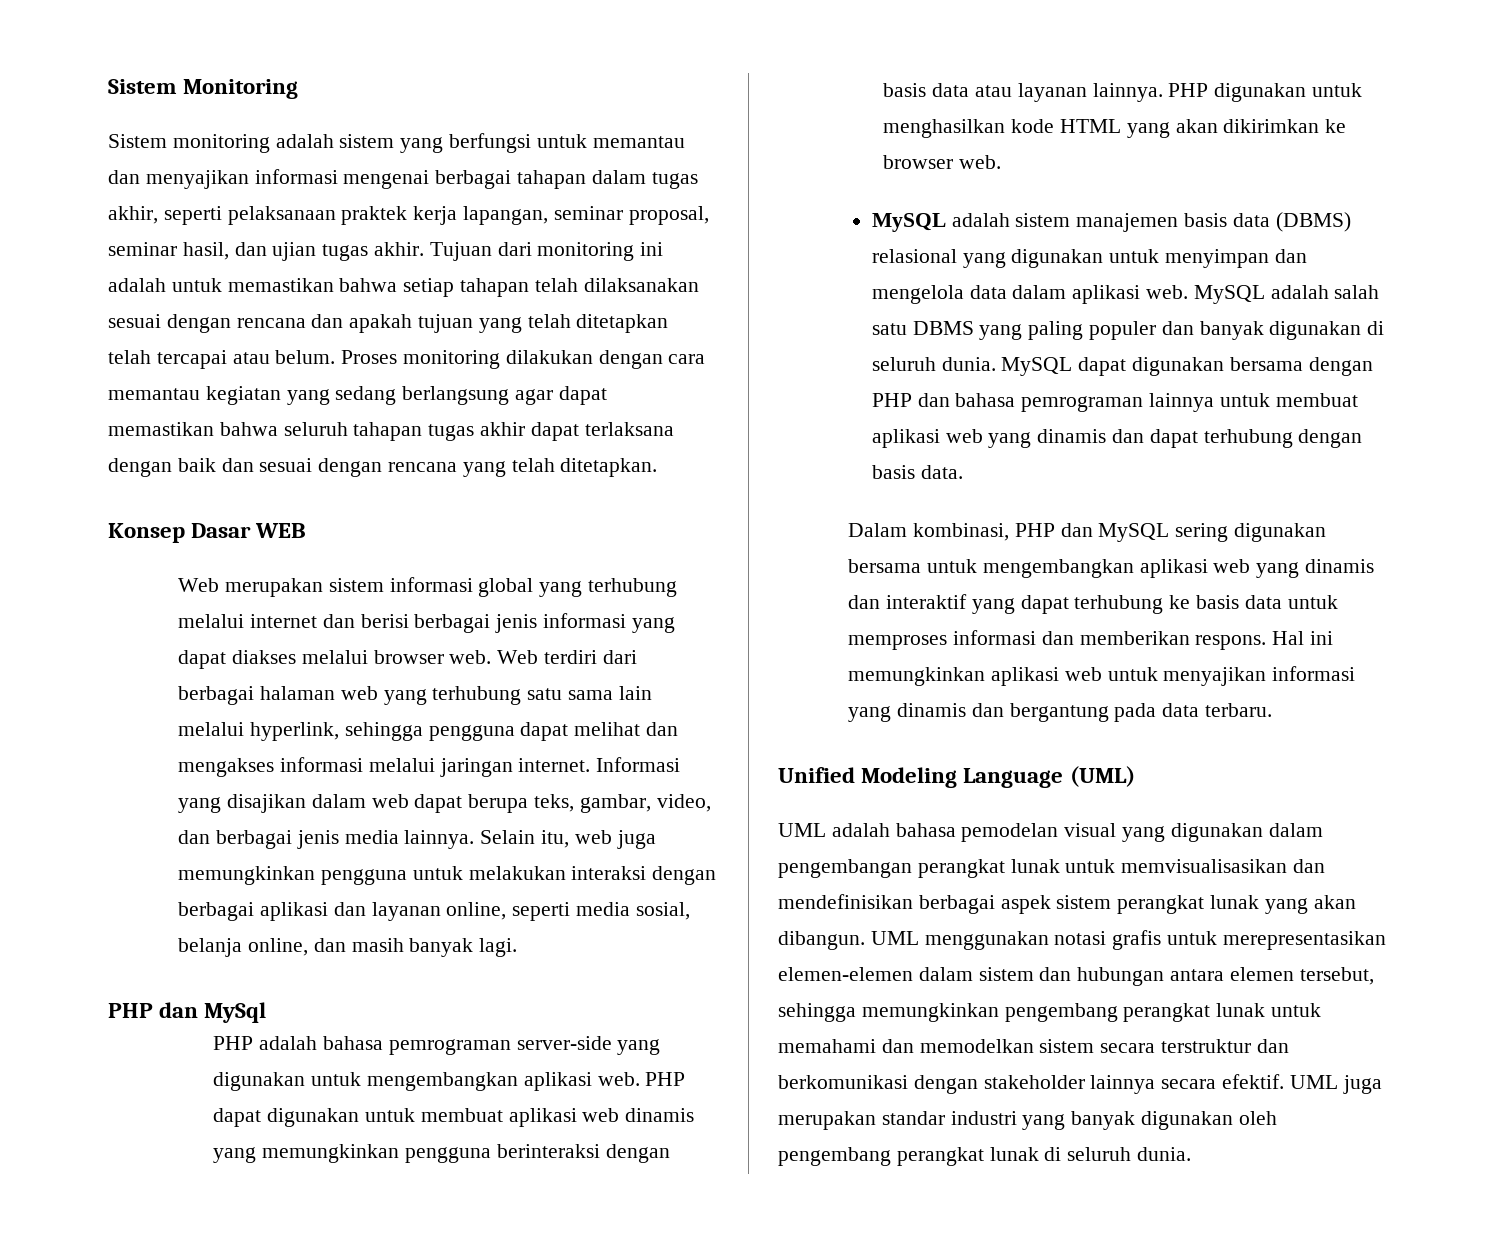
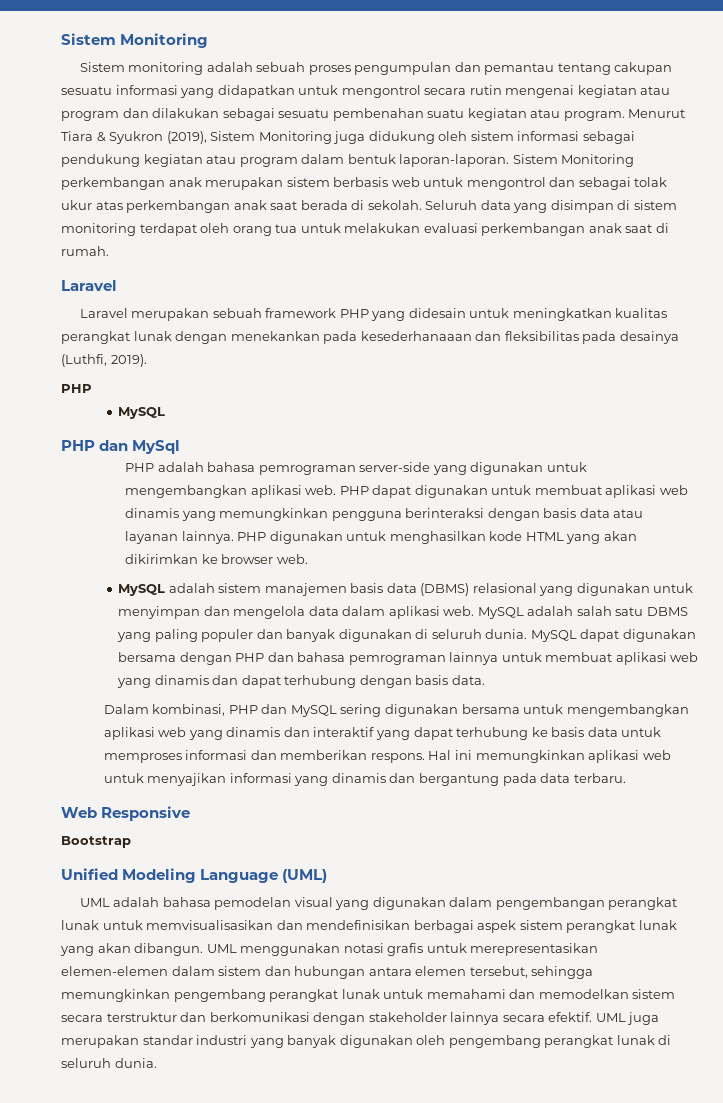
- Sistem monitoring adalah sistem yang berfungsi untuk memantau dan menyajikan informasi mengenai berbagai tahapan dalam tugas akhir, seperti pelaksanaan praktek kerja lapangan, seminar proposal, seminar hasil, dan ujian tugas akhir. Tujuan dari monitoring ini adalah untuk memastikan bahwa setiap tahapan telah dilaksanakan sesuai dengan rencana dan apakah tujuan yang telah ditetapkan telah tercapai atau belum. Proses monitoring dilakukan dengan cara memantau kegiatan yang sedang berlangsung agar dapat memastikan bahwa seluruh tahapan tugas akhir dapat terlaksana dengan baik dan sesuai dengan rencana yang telah ditetapkan.
- Konsep Dasar WEB
- Web merupakan sistem informasi global yang terhubung melalui internet dan berisi berbagai jenis informasi yang dapat diakses melalui browser web. Web terdiri dari berbagai halaman web yang terhubung satu sama lain melalui hyperlink, sehingga pengguna dapat melihat dan mengakses informasi melalui jaringan internet. Informasi yang disajikan dalam web dapat berupa teks, gambar, video, dan berbagai jenis media lainnya. Selain itu, web juga memungkinkan pengguna untuk melakukan interaksi dengan berbagai aplikasi dan layanan online, seperti media sosial, belanja online, dan masih banyak lagi.
+ Sistem monitoring adalah sebuah proses pengumpulan dan pemantau tentang cakupan sesuatu informasi yang didapatkan untuk mengontrol secara rutin mengenai kegiatan atau program dan dilakukan sebagai sesuatu pembenahan suatu kegiatan atau program. Menurut Tiara & Syukron (2019), Sistem Monitoring juga didukung oleh sistem informasi sebagai pendukung kegiatan atau program dalam bentuk laporan-laporan. Sistem Monitoring perkembangan anak merupakan sistem berbasis web untuk mengontrol dan sebagai tolak ukur atas perkembangan anak saat berada di sekolah. Seluruh data yang disimpan di sistem monitoring terdapat oleh orang tua untuk melakukan evaluasi perkembangan anak saat di rumah.
+ Laravel
+ Laravel merupakan sebuah framework PHP yang didesain untuk meningkatkan kualitas perangkat lunak dengan menekankan pada kesederhanaaan dan fleksibilitas pada desainya (Luthfi, 2019).
+ PHP
+ MySQL
+ Web Responsive
+ Bootstrap

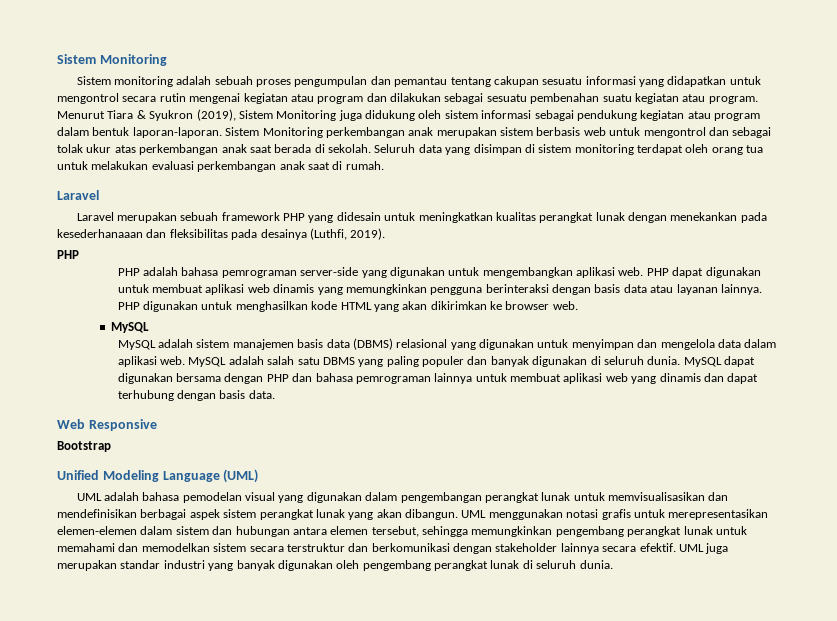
  Laravel merupakan sebuah framework PHP yang didesain untuk meningkatkan kualitas perangkat lunak dengan menekankan pada kesederhanaaan dan fleksibilitas pada desainya (Luthfi, 2019).
  PHP
- MySQL
- PHP dan MySql
  PHP digunakan untuk menghasilkan kode HTML yang akan dikirimkan ke browser web.
+ MySQL
- Dalam kombinasi, PHP dan MySQL sering digunakan bersama untuk mengembangkan aplikasi web yang dinamis dan interaktif yang dapat terhubung ke basis data untuk memproses informasi dan memberikan respons. Hal ini memungkinkan aplikasi web untuk menyajikan informasi yang dinamis dan bergantung pada data terbaru.

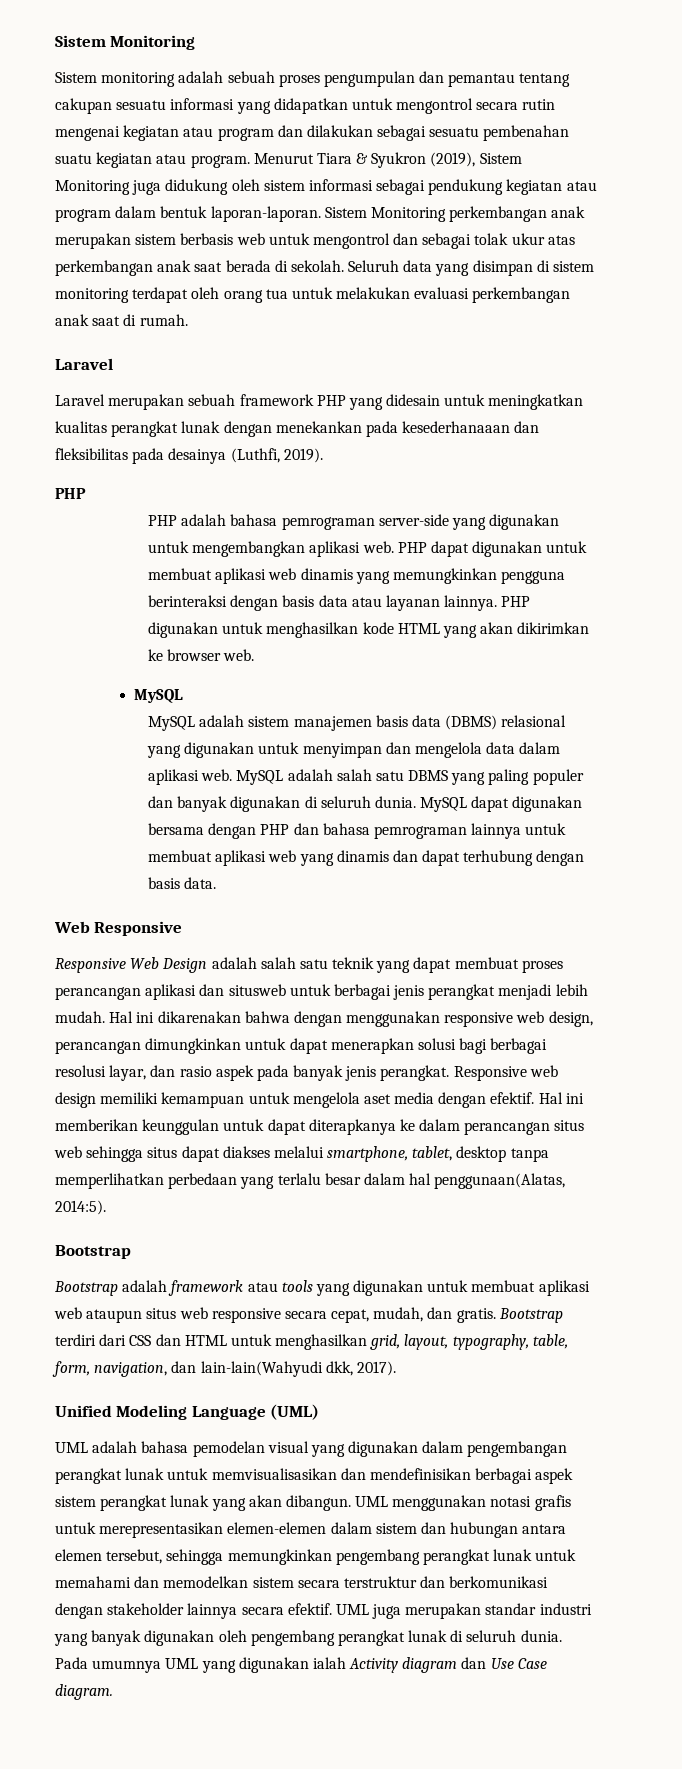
+ Responsive Web Design adalah salah satu teknik yang dapat membuat proses perancangan aplikasi dan situsweb untuk berbagai jenis perangkat menjadi lebih mudah. Hal ini dikarenakan bahwa dengan menggunakan responsive web design, perancangan dimungkinkan untuk dapat menerapkan solusi bagi berbagai resolusi layar, dan rasio aspek pada banyak jenis perangkat. Responsive web design memiliki kemampuan untuk mengelola aset media dengan efektif. Hal ini memberikan keunggulan untuk dapat diterapkanya ke dalam perancangan situs web sehingga situs dapat diakses melalui smartphone, tablet, desktop tanpa memperlihatkan perbedaan yang terlalu besar dalam hal penggunaan(Alatas, 2014:5).
  Bootstrap
+ Bootstrap adalah framework atau tools yang digunakan untuk membuat aplikasi web ataupun situs web responsive secara cepat, mudah, dan gratis. Bootstrap terdiri dari CSS dan HTML untuk menghasilkan grid, layout, typography, table, form, navigation, dan lain-lain(Wahyudi dkk, 2017).
+ Pada umumnya UML yang digunakan ialah Activity diagram dan Use Case diagram.

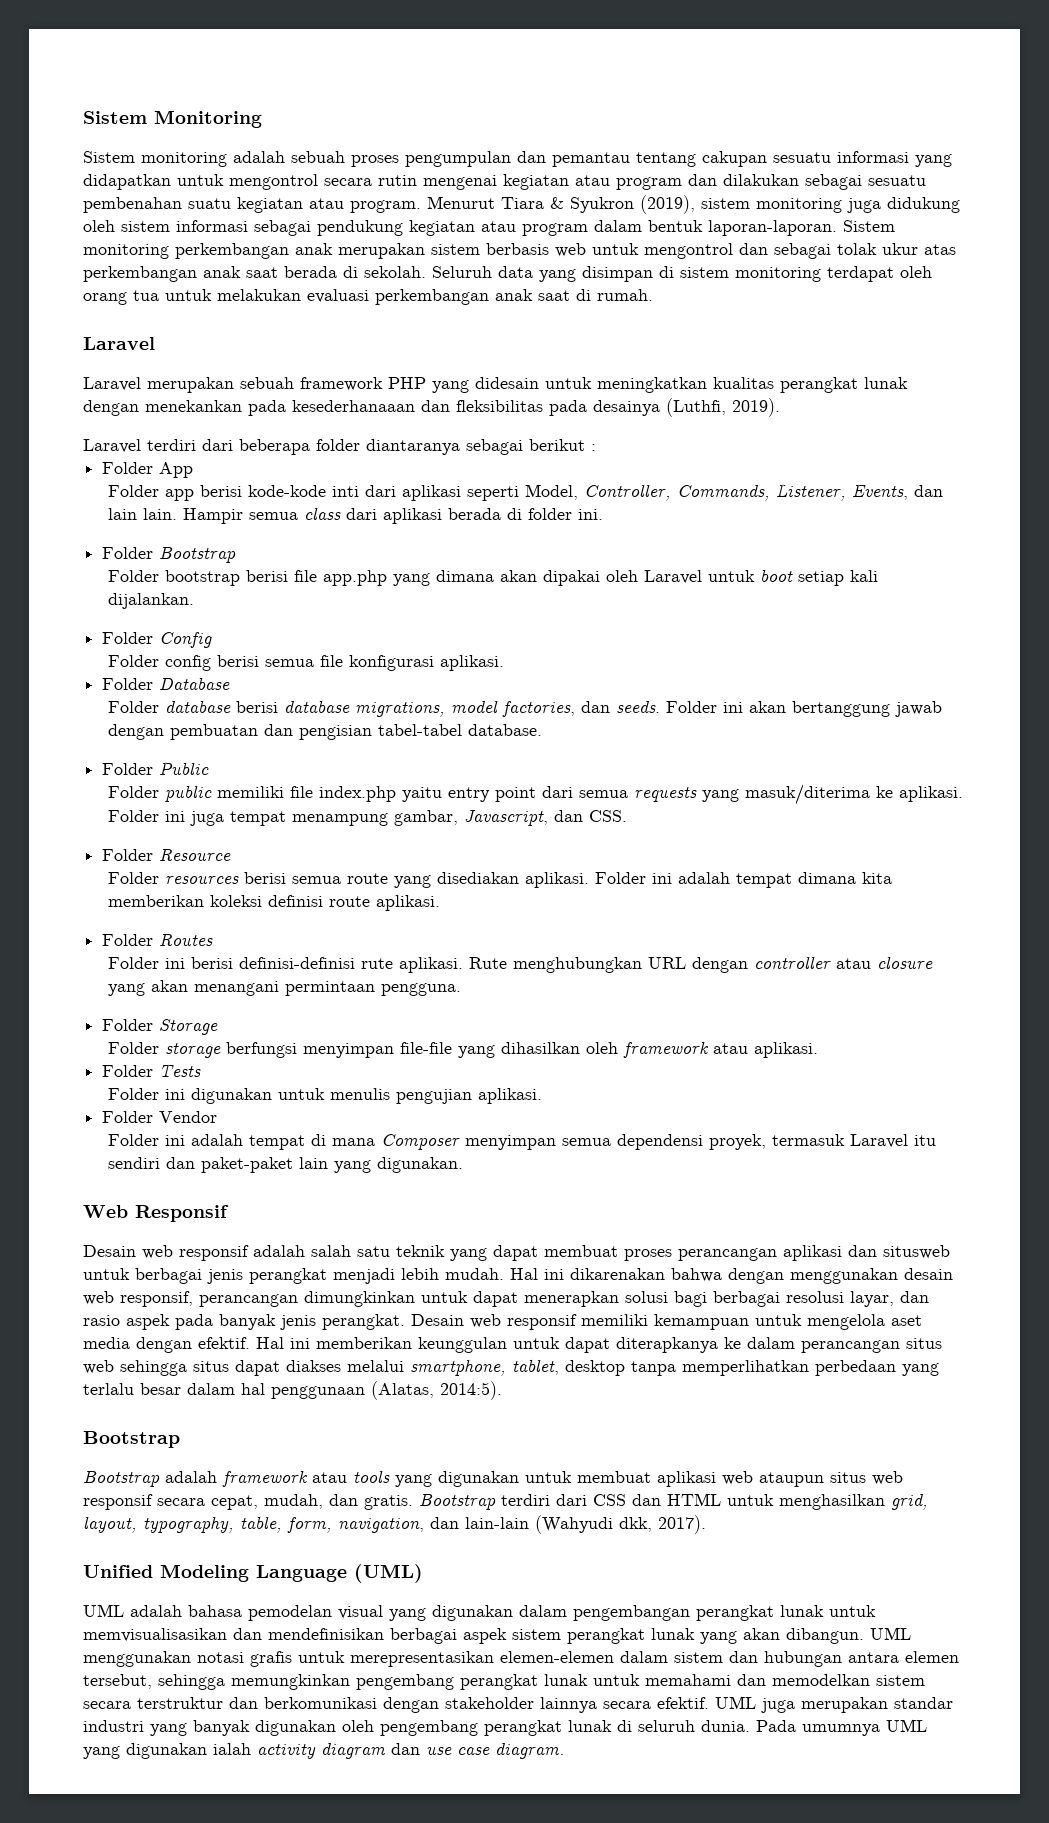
- Menurut Tiara & Syukron (2019), Sistem Monitoring juga didukung oleh sistem informasi sebagai pendukung kegiatan atau program dalam bentuk laporan-laporan.
+ Menurut Tiara & Syukron (2019), sistem monitoring juga didukung oleh sistem informasi sebagai pendukung kegiatan atau program dalam bentuk laporan-laporan.
- Sistem Monitoring perkembangan anak merupakan sistem berbasis web untuk mengontrol dan sebagai tolak ukur atas perkembangan anak saat berada di sekolah.
+ Sistem monitoring perkembangan anak merupakan sistem berbasis web untuk mengontrol dan sebagai tolak ukur atas perkembangan anak saat berada di sekolah.
  Laravel merupakan sebuah framework PHP yang didesain untuk meningkatkan kualitas perangkat lunak dengan menekankan pada kesederhanaaan dan fleksibilitas pada desainya (Luthfi, 2019).
- PHP
- PHP adalah bahasa pemrograman server-side yang digunakan untuk mengembangkan aplikasi web. PHP dapat digunakan untuk membuat aplikasi web dinamis yang memungkinkan pengguna berinteraksi dengan basis data atau layanan lainnya. PHP digunakan untuk menghasilkan kode HTML yang akan dikirimkan ke browser web.
- MySQL
- MySQL adalah sistem manajemen basis data (DBMS) relasional yang digunakan untuk menyimpan dan mengelola data dalam aplikasi web. MySQL adalah salah satu DBMS yang paling populer dan banyak digunakan di seluruh dunia. MySQL dapat digunakan bersama dengan PHP dan bahasa pemrograman lainnya untuk membuat aplikasi web yang dinamis dan dapat terhubung dengan basis data.
- Web Responsive
- Responsive Web Design adalah salah satu teknik yang dapat membuat proses perancangan aplikasi dan situsweb untuk berbagai jenis perangkat menjadi lebih mudah.
+ Laravel terdiri dari beberapa folder diantaranya sebagai berikut :
+ Folder App
+ Folder app berisi kode-kode inti dari aplikasi seperti Model, Controller, Commands, Listener, Events, dan lain lain. Hampir semua class dari aplikasi berada di folder ini.
+ Folder Bootstrap
+ Folder bootstrap berisi file app.php yang dimana akan dipakai oleh Laravel untuk boot setiap kali dijalankan.
+ Folder Config
+ Folder config berisi semua file konfigurasi aplikasi.
+ Folder Database
+ Folder database berisi database migrations, model factories, dan seeds. Folder ini akan bertanggung jawab dengan pembuatan dan pengisian tabel-tabel database.
+ Folder Public
+ Folder public memiliki file index.php yaitu entry point dari semua requests yang masuk/diterima ke aplikasi. Folder ini juga tempat menampung gambar, Javascript, dan CSS.
+ Folder Resource
+ Folder resources berisi semua route yang disediakan aplikasi. Folder ini adalah tempat dimana kita memberikan koleksi definisi route aplikasi.
+ Folder Routes
+ Folder ini berisi definisi-definisi rute aplikasi. Rute menghubungkan URL dengan controller atau closure yang akan menangani permintaan pengguna.
+ Folder Storage
+ Folder storage berfungsi menyimpan file-file yang dihasilkan oleh framework atau aplikasi.
+ Folder Tests
+ Folder ini digunakan untuk menulis pengujian aplikasi.
+ Folder Vendor
+ Folder ini adalah tempat di mana Composer menyimpan semua dependensi proyek, termasuk Laravel itu sendiri dan paket-paket lain yang digunakan.
+ Web Responsif
+ Desain web responsif adalah salah satu teknik yang dapat membuat proses perancangan aplikasi dan situsweb untuk berbagai jenis perangkat menjadi lebih mudah.
- Hal ini dikarenakan bahwa dengan menggunakan responsive web design, perancangan dimungkinkan untuk dapat menerapkan solusi bagi berbagai resolusi layar, dan rasio aspek pada banyak jenis perangkat.
+ Hal ini dikarenakan bahwa dengan menggunakan desain web responsif, perancangan dimungkinkan untuk dapat menerapkan solusi bagi berbagai resolusi layar, dan rasio aspek pada banyak jenis perangkat.
- Responsive web design memiliki kemampuan untuk mengelola aset media dengan efektif.
+ Desain web responsif memiliki kemampuan untuk mengelola aset media dengan efektif.
- Hal ini memberikan keunggulan untuk dapat diterapkanya ke dalam perancangan situs web sehingga situs dapat diakses melalui smartphone, tablet, desktop tanpa memperlihatkan perbedaan yang terlalu besar dalam hal penggunaan(Alatas, 2014:5).
+ Hal ini memberikan keunggulan untuk dapat diterapkanya ke dalam perancangan situs web sehingga situs dapat diakses melalui smartphone, tablet, desktop tanpa memperlihatkan perbedaan yang terlalu besar dalam hal penggunaan (Alatas, 2014:5).
- Bootstrap adalah framework atau tools yang digunakan untuk membuat aplikasi web ataupun situs web responsive secara cepat, mudah, dan gratis.
+ Bootstrap adalah framework atau tools yang digunakan untuk membuat aplikasi web ataupun situs web responsif secara cepat, mudah, dan gratis.
- Bootstrap terdiri dari CSS dan HTML untuk menghasilkan grid, layout, typography, table, form, navigation, dan lain-lain(Wahyudi dkk, 2017).
+ Bootstrap terdiri dari CSS dan HTML untuk menghasilkan grid, layout, typography, table, form, navigation, dan lain-lain (Wahyudi dkk, 2017).
- Pada umumnya UML yang digunakan ialah Activity diagram dan Use Case diagram.
+ Pada umumnya UML yang digunakan ialah activity diagram dan use case diagram.

